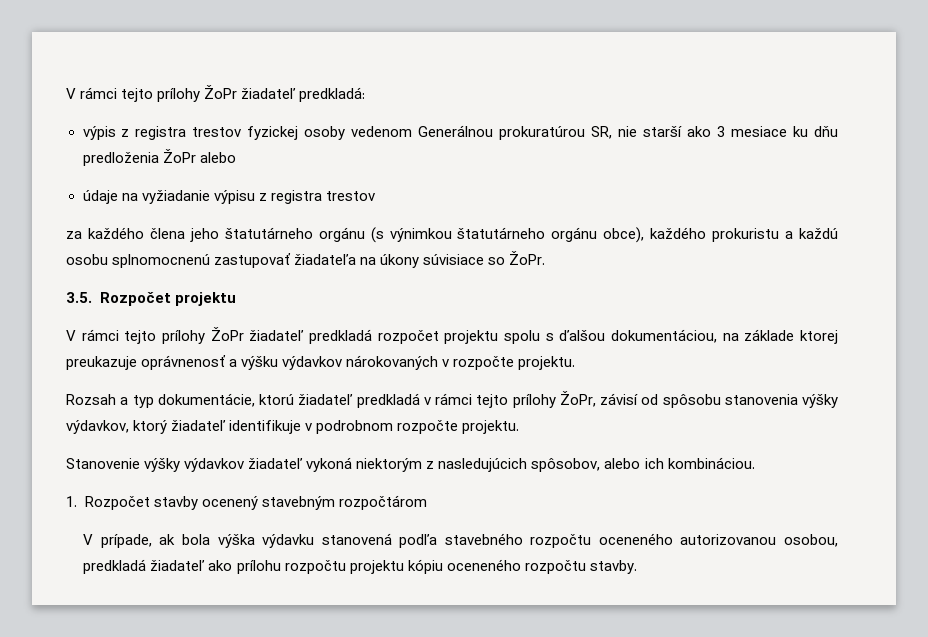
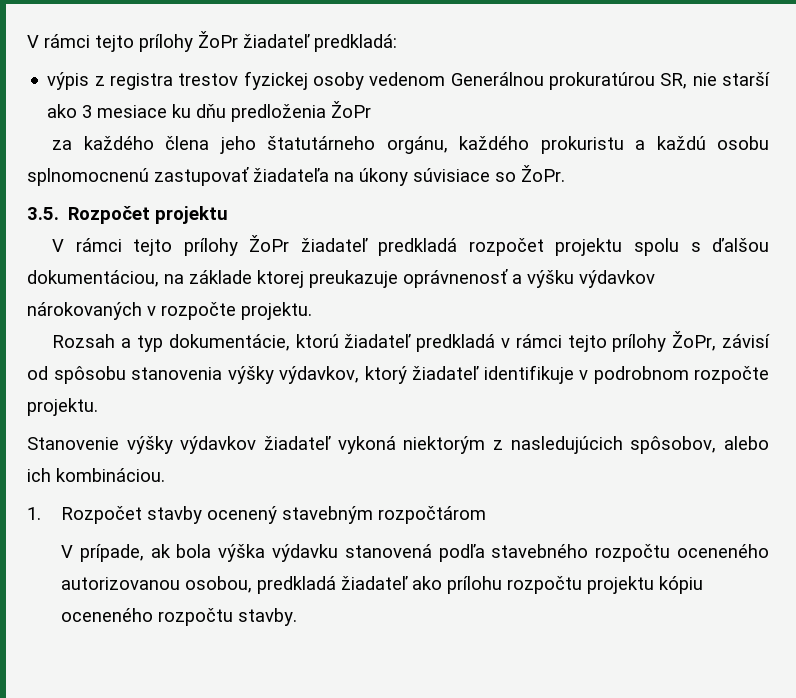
- výpis z registra trestov fyzickej osoby vedenom Generálnou prokuratúrou SR, nie starší ako 3 mesiace ku dňu predloženia ŽoPr alebo
- údaje na vyžiadanie výpisu z registra trestov
+ výpis z registra trestov fyzickej osoby vedenom Generálnou prokuratúrou SR, nie starší ako 3 mesiace ku dňu predloženia ŽoPr
- za každého člena jeho štatutárneho orgánu (s výnimkou štatutárneho orgánu obce), každého prokuristu a každú osobu splnomocnenú zastupovať žiadateľa na úkony súvisiace so ŽoPr.
+ za každého člena jeho štatutárneho orgánu, každého prokuristu a každú osobu splnomocnenú zastupovať žiadateľa na úkony súvisiace so ŽoPr.

